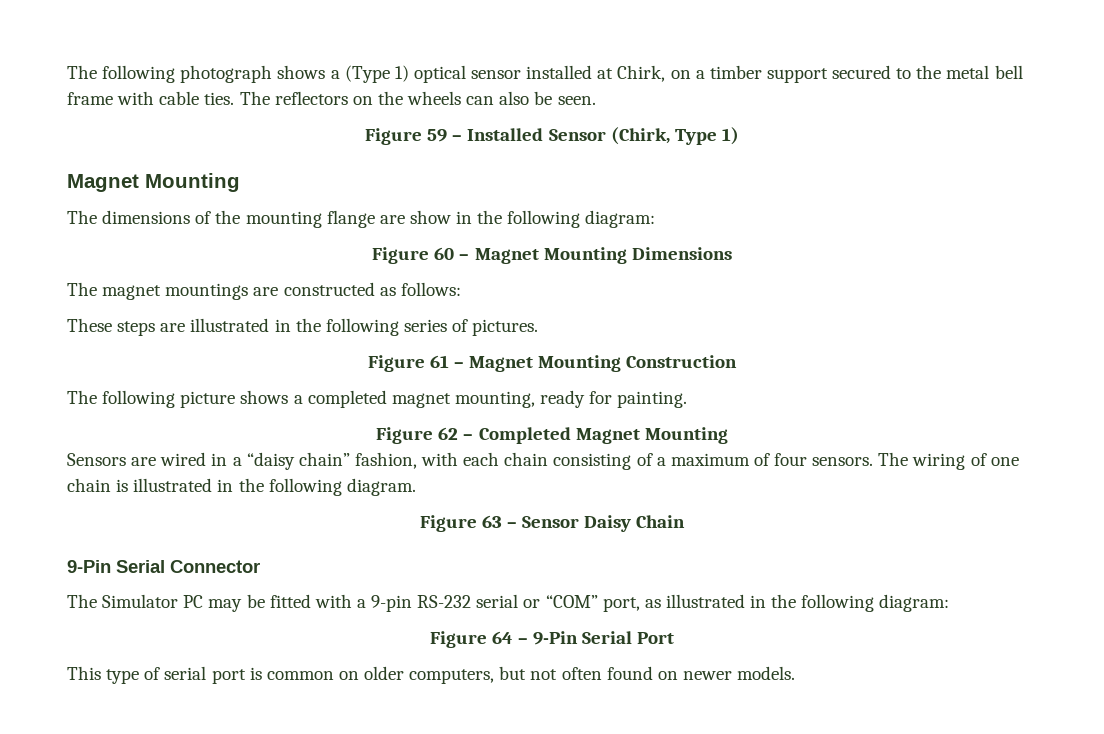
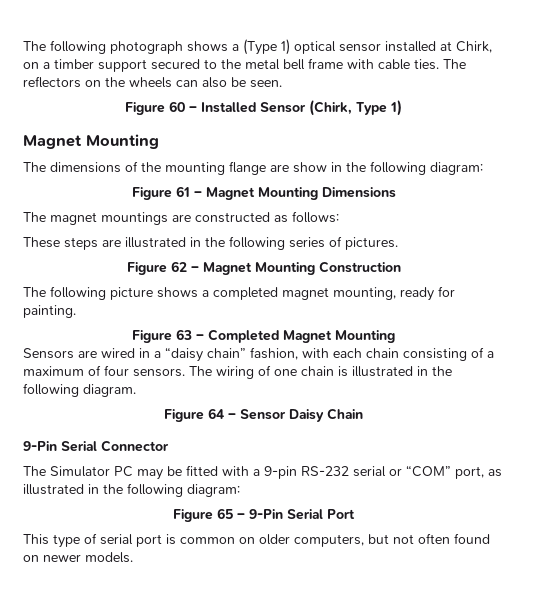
- Figure 59 – Installed Sensor (Chirk, Type 1)
+ Figure 60 – Installed Sensor (Chirk, Type 1)
- Figure 60 – Magnet Mounting Dimensions
+ Figure 61 – Magnet Mounting Dimensions
- Figure 61 – Magnet Mounting Construction
+ Figure 62 – Magnet Mounting Construction
- Figure 62 – Completed Magnet Mounting
+ Figure 63 – Completed Magnet Mounting
- Figure 63 – Sensor Daisy Chain
+ Figure 64 – Sensor Daisy Chain
- Figure 64 – 9-Pin Serial Port
+ Figure 65 – 9-Pin Serial Port

